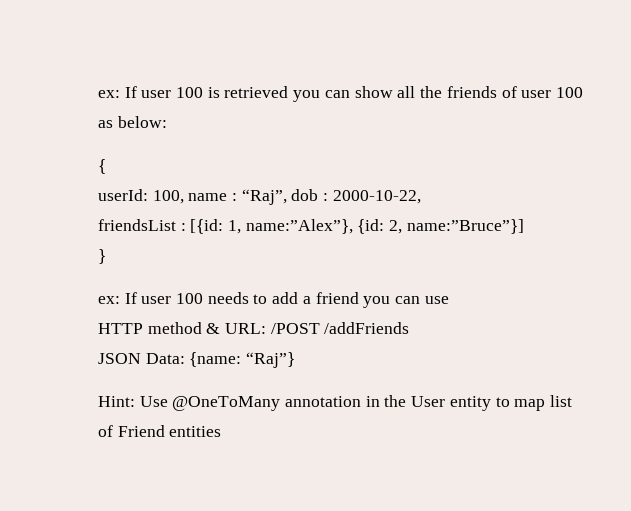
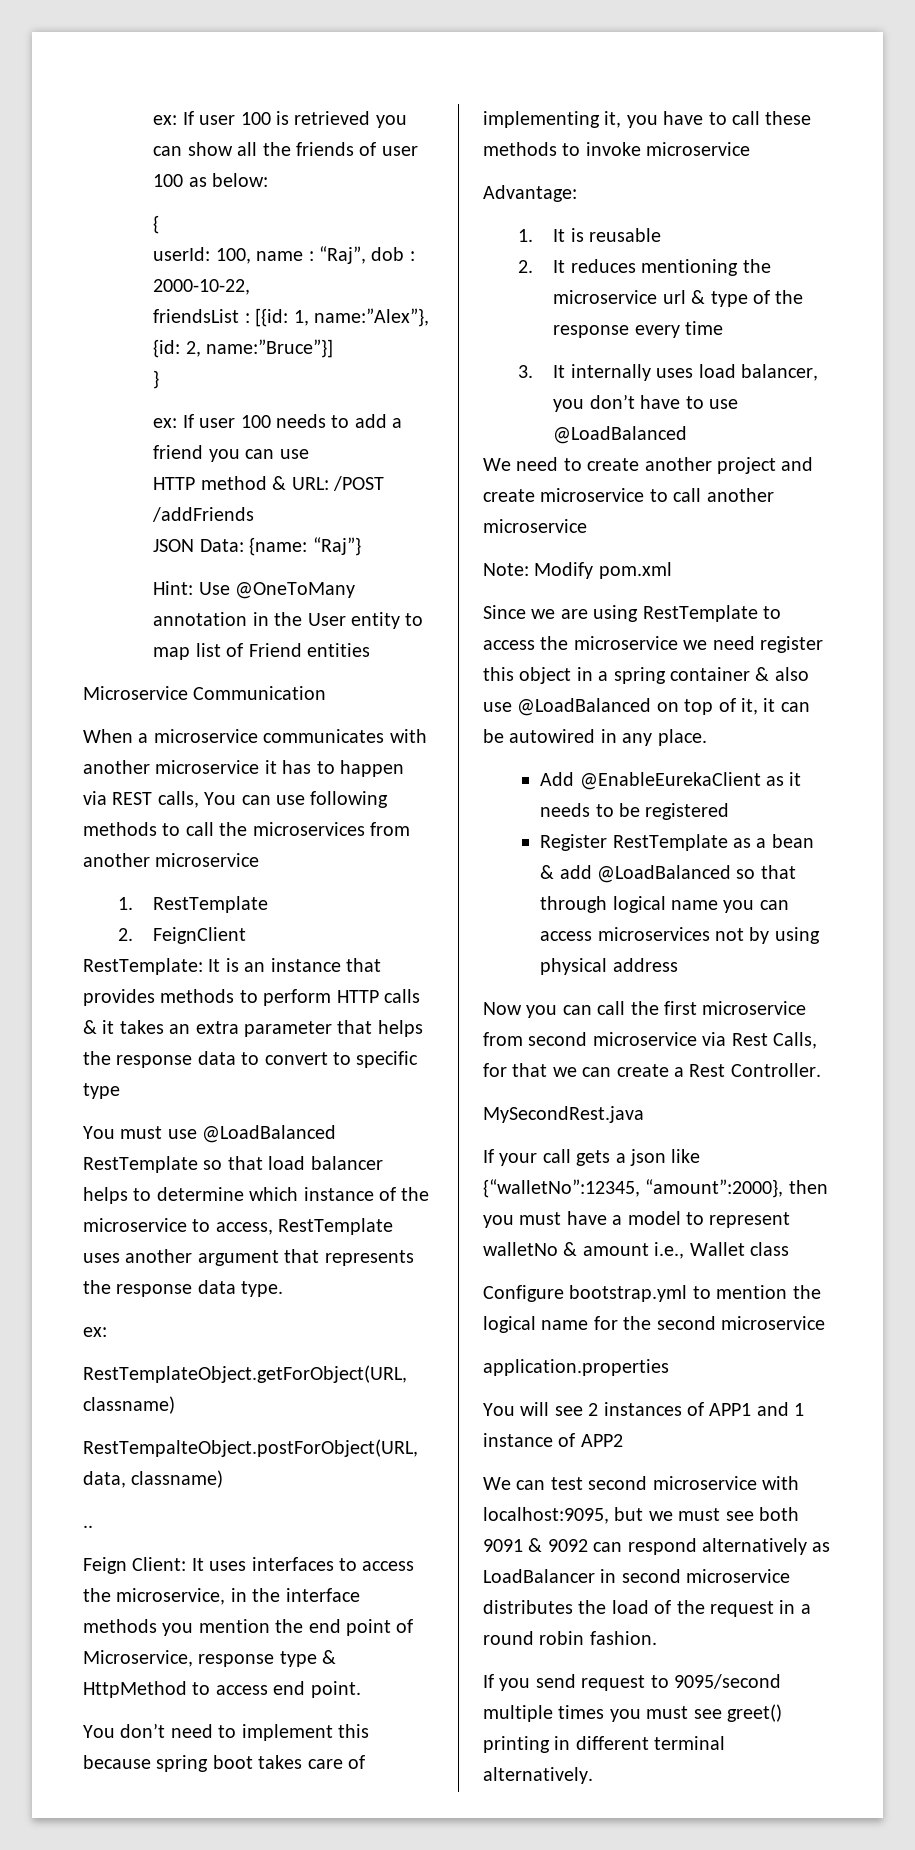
+ Microservice Communication
+ When a microservice communicates with another microservice it has to happen via REST calls, You can use following methods to call the microservices from another microservice
+ 1. RestTemplate
+ 2. FeignClient
+ RestTemplate: It is an instance that provides methods to perform HTTP calls & it takes an extra parameter that helps the response data to convert to specific type
+ You must use @LoadBalanced RestTemplate so that load balancer helps to determine which instance of the microservice to access, RestTemplate uses another argument that represents the response data type.
+ ex:
+ RestTemplateObject.getForObject(URL, classname)
+ RestTempalteObject.postForObject(URL, data, classname)
+ ..
+ Feign Client: It uses interfaces to access the microservice, in the interface methods you mention the end point of Microservice, response type & HttpMethod to access end point.
+ You don’t need to implement this because spring boot takes care of implementing it, you have to call these methods to invoke microservice
+ Advantage:
+ 1. It is reusable
+ 2. It reduces mentioning the microservice url & type of the response every time
+ 3. It internally uses load balancer, you don’t have to use @LoadBalanced
+ We need to create another project and create microservice to call another microservice
+ Note: Modify pom.xml
+ Since we are using RestTemplate to access the microservice we need register this object in a spring container & also use @LoadBalanced on top of it, it can be autowired in any place.
+ Add @EnableEurekaClient as it needs to be registered
+ Register RestTemplate as a bean & add @LoadBalanced so that through logical name you can access microservices not by using physical address
+ Now you can call the first microservice from second microservice via Rest Calls, for that we can create a Rest Controller.
+ MySecondRest.java
+ If your call gets a json like {“walletNo”:12345, “amount”:2000}, then you must have a model to represent walletNo & amount i.e., Wallet class
+ Configure bootstrap.yml to mention the logical name for the second microservice
+ application.properties
+ You will see 2 instances of APP1 and 1 instance of APP2
+ We can test second microservice with localhost:9095, but we must see both 9091 & 9092 can respond alternatively as LoadBalancer in second microservice distributes the load of the request in a round robin fashion.
+ If you send request to 9095/second multiple times you must see greet() printing in different terminal alternatively.

